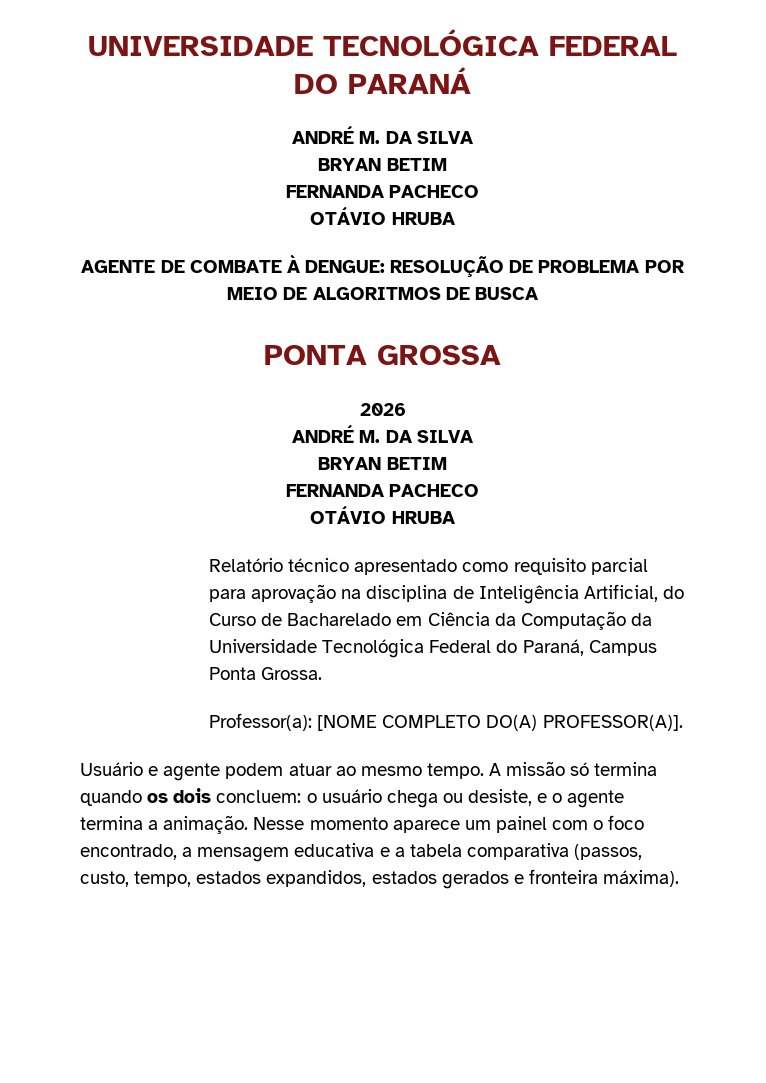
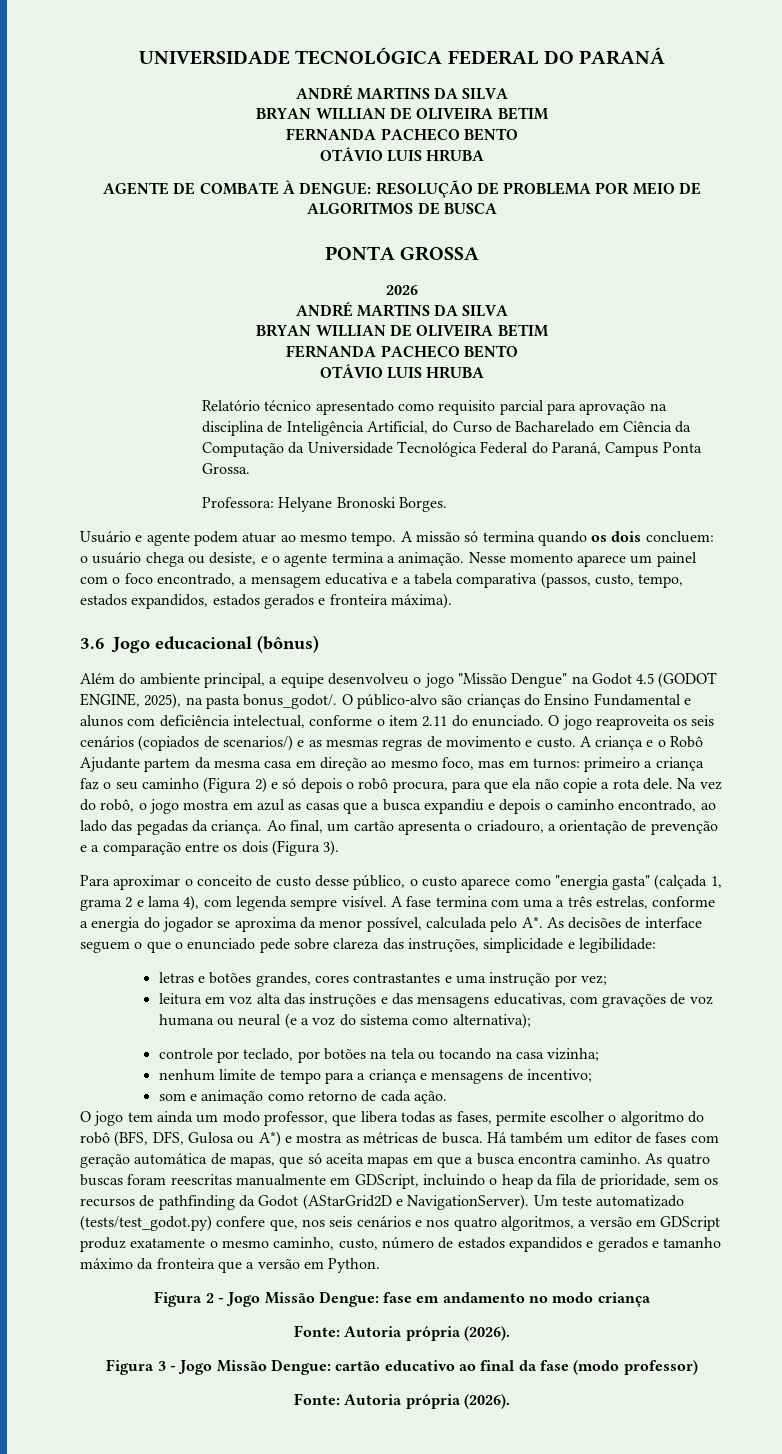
  UNIVERSIDADE TECNOLÓGICA FEDERAL DO PARANÁ
- ANDRÉ M. DA SILVA
- BRYAN BETIM
- FERNANDA PACHECO
- OTÁVIO HRUBA
+ ANDRÉ MARTINS DA SILVA
+ BRYAN WILLIAN DE OLIVEIRA BETIM
+ FERNANDA PACHECO BENTO
+ OTÁVIO LUIS HRUBA
  2026
- ANDRÉ M. DA SILVA
- BRYAN BETIM
- FERNANDA PACHECO
- OTÁVIO HRUBA
+ ANDRÉ MARTINS DA SILVA
+ BRYAN WILLIAN DE OLIVEIRA BETIM
+ FERNANDA PACHECO BENTO
+ OTÁVIO LUIS HRUBA
- Professor(a): [NOME COMPLETO DO(A) PROFESSOR(A)].
+ Professora: Helyane Bronoski Borges.
+ 3.6 Jogo educacional (bônus)
+ Além do ambiente principal, a equipe desenvolveu o jogo "Missão Dengue" na Godot 4.5 (GODOT ENGINE, 2025), na pasta bonus_godot/. O público-alvo são crianças do Ensino Fundamental e alunos com deficiência intelectual, conforme o item 2.11 do enunciado. O jogo reaproveita os seis cenários (copiados de scenarios/) e as mesmas regras de movimento e custo. A criança e o Robô Ajudante partem da mesma casa em direção ao mesmo foco, mas em turnos: primeiro a criança faz o seu caminho (Figura 2) e só depois o robô procura, para que ela não copie a rota dele. Na vez do robô, o jogo mostra em azul as casas que a busca expandiu e depois o caminho encontrado, ao lado das pegadas da criança. Ao final, um cartão apresenta o criadouro, a orientação de prevenção e a comparação entre os dois (Figura 3).
+ Para aproximar o conceito de custo desse público, o custo aparece como "energia gasta" (calçada 1, grama 2 e lama 4), com legenda sempre visível. A fase termina com uma a três estrelas, conforme a energia do jogador se aproxima da menor possível, calculada pelo A*. As decisões de interface seguem o que o enunciado pede sobre clareza das instruções, simplicidade e legibilidade:
+ letras e botões grandes, cores contrastantes e uma instrução por vez;
+ leitura em voz alta das instruções e das mensagens educativas, com gravações de voz humana ou neural (e a voz do sistema como alternativa);
+ controle por teclado, por botões na tela ou tocando na casa vizinha;
+ nenhum limite de tempo para a criança e mensagens de incentivo;
+ som e animação como retorno de cada ação.
+ O jogo tem ainda um modo professor, que libera todas as fases, permite escolher o algoritmo do robô (BFS, DFS, Gulosa ou A*) e mostra as métricas de busca. Há também um editor de fases com geração automática de mapas, que só aceita mapas em que a busca encontra caminho. As quatro buscas foram reescritas manualmente em GDScript, incluindo o heap da fila de prioridade, sem os recursos de pathfinding da Godot (AStarGrid2D e NavigationServer). Um teste automatizado (tests/test_godot.py) confere que, nos seis cenários e nos quatro algoritmos, a versão em GDScript produz exatamente o mesmo caminho, custo, número de estados expandidos e gerados e tamanho máximo da fronteira que a versão em Python.
+ Figura 2 - Jogo Missão Dengue: fase em andamento no modo criança
+ Fonte: Autoria própria (2026).
+ Figura 3 - Jogo Missão Dengue: cartão educativo ao final da fase (modo professor)
+ Fonte: Autoria própria (2026).

